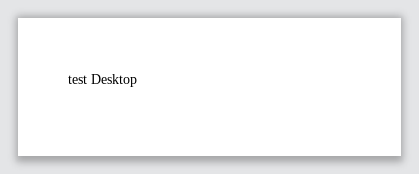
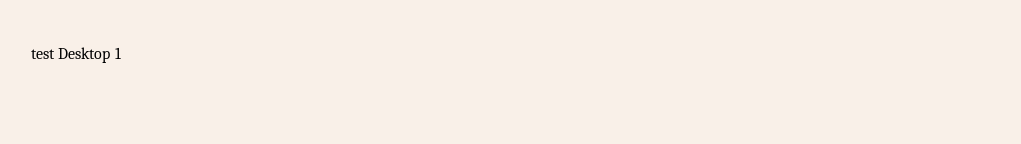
- test Desktop
+ test Desktop 1

